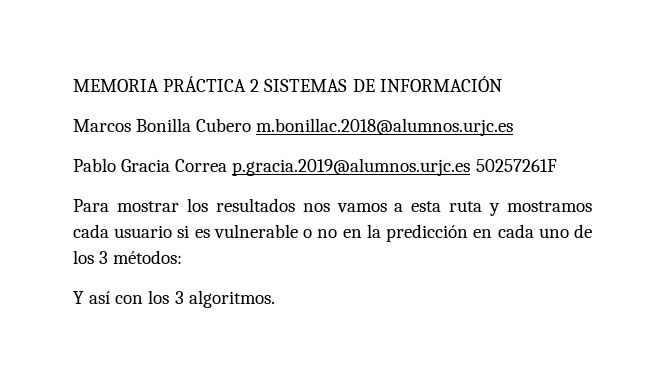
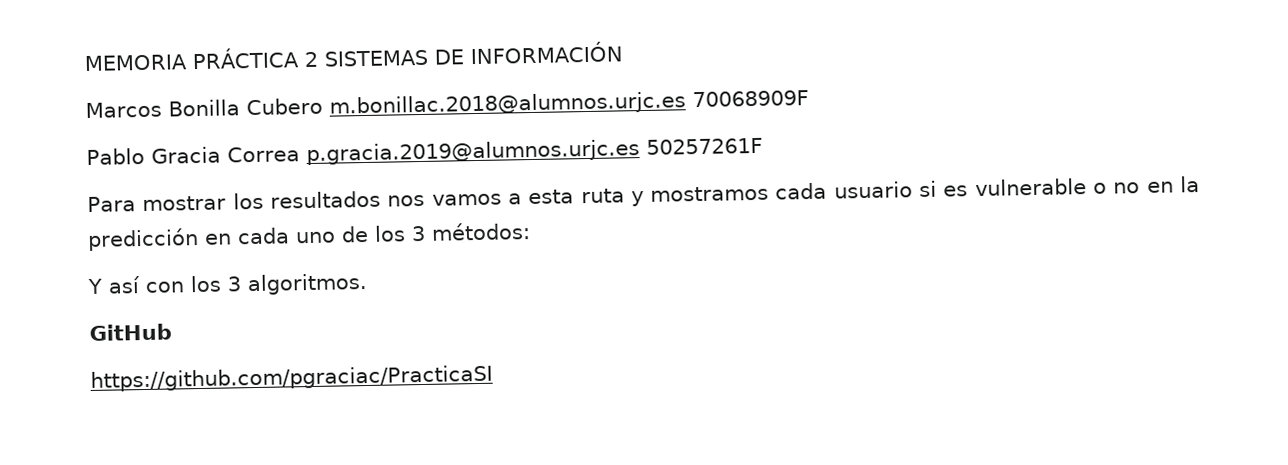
- Marcos Bonilla Cubero m.bonillac.2018@alumnos.urjc.es
+ Marcos Bonilla Cubero m.bonillac.2018@alumnos.urjc.es 70068909F
+ GitHub
+ https://github.com/pgraciac/PracticaSI

